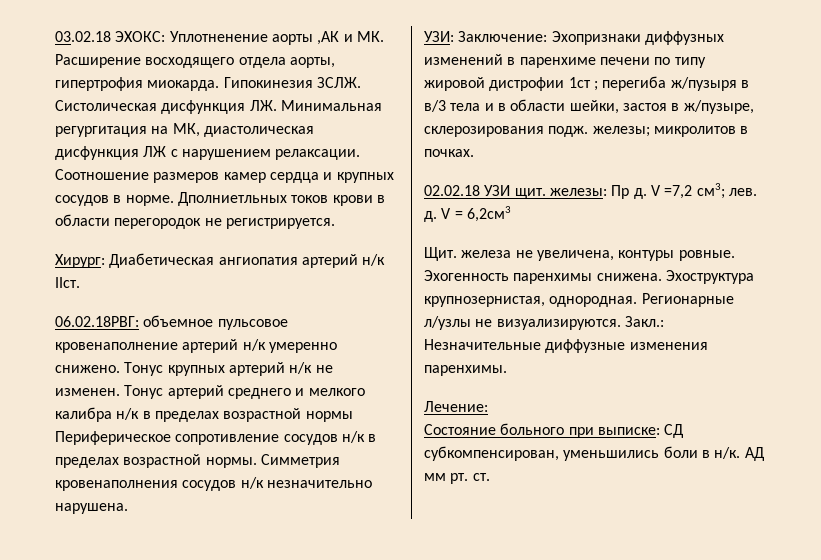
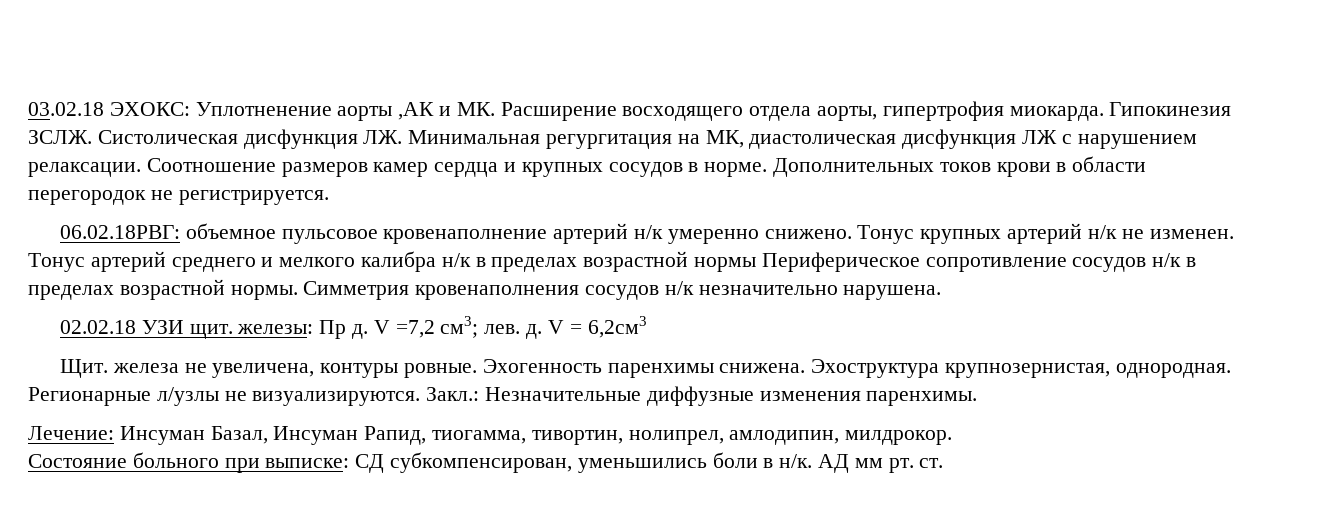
- Дполниетльных токов крови в области перегородок не регистрируется.
+ Дополнительных токов крови в области перегородок не регистрируется.
- Хирург: Диабетическая ангиопатия артерий н/к IIcт.
- УЗИ: Заключение: Эхопризнаки диффузных изменений в паренхиме печени по типу жировой дистрофии 1ст ; перегиба ж/пузыря в в/3 тела и в области шейки, застоя в ж/пузыре, склерозирования подж. железы; микролитов в почках.
- Лечение:
+ Лечение: Инсуман Базал, Инсуман Рапид, тиогамма, тивортин, нолипрел, амлодипин, милдрокор.

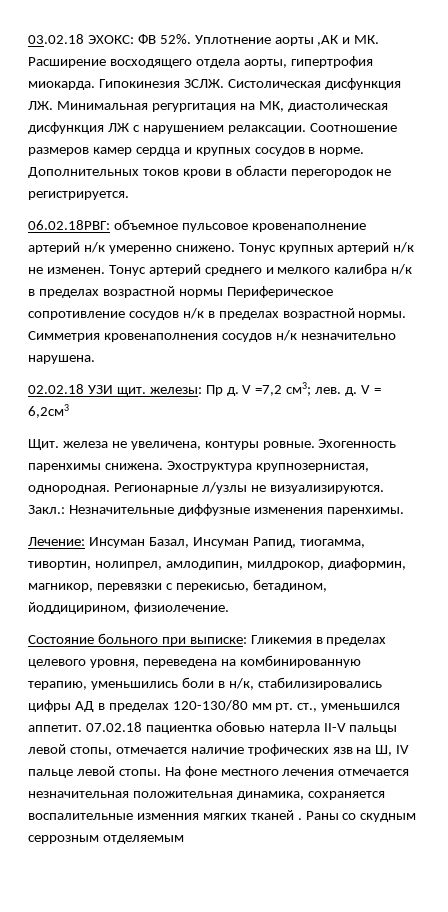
- 03.02.18 ЭХОКС: Уплотненение аорты ,АК и МК. Расширение восходящего отдела аорты, гипертрофия миокарда.
+ 03.02.18 ЭХОКС: ФВ 52%. Уплотнение аорты ,АК и МК. Расширение восходящего отдела аорты, гипертрофия миокарда.
- Лечение: Инсуман Базал, Инсуман Рапид, тиогамма, тивортин, нолипрел, амлодипин, милдрокор.
- Состояние больного при выписке: СД субкомпенсирован, уменьшились боли в н/к. АД мм рт. ст.
+ Лечение: Инсуман Базал, Инсуман Рапид, тиогамма, тивортин, нолипрел, амлодипин, милдрокор, диаформин, магникор, перевязки с перекисью, бетадином, йоддицирином, физиолечение.
+ Состояние больного при выписке: Гликемия в пределах целевого уровня, переведена на комбинированную терапию, уменьшились боли в н/к, стабилизировались цифры АД в пределах 120-130/80 мм рт. ст., уменьшился аппетит. 07.02.18 пациентка обовью натерла II-V пальцы левой стопы, отмечается наличие трофических язв на Ш, IV пальце левой стопы. На фоне местного лечения отмечается незначительная положительная динамика, сохраняется воспалительные изменния мягких тканей . Раны со скудным серрозным отделяемым

